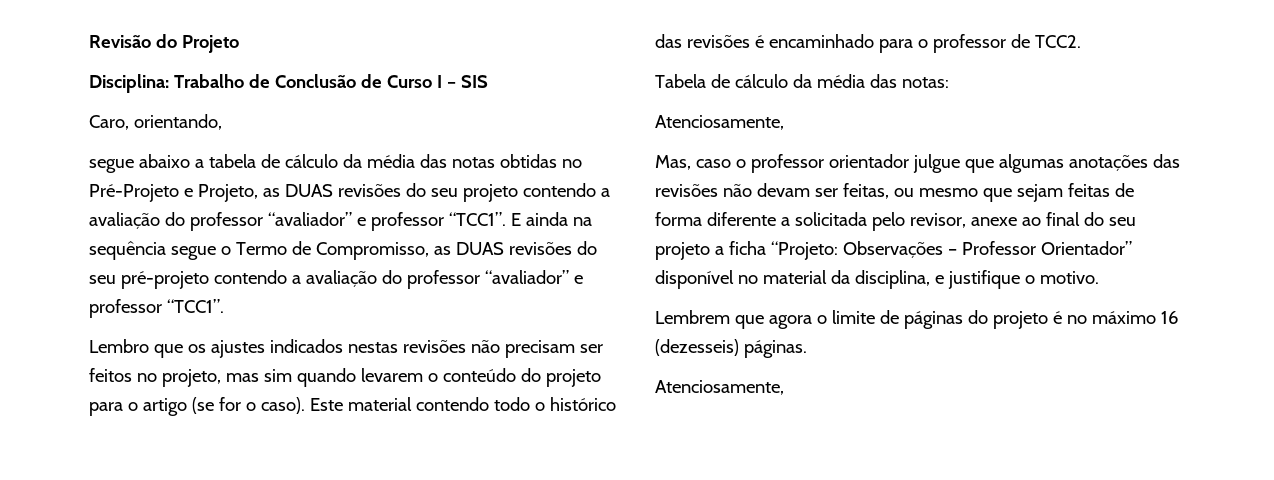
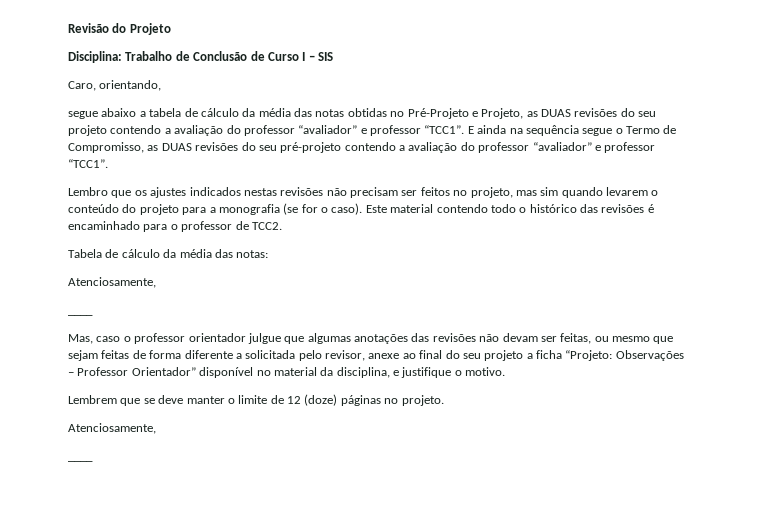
- Lembro que os ajustes indicados nestas revisões não precisam ser feitos no projeto, mas sim quando levarem o conteúdo do projeto para o artigo (se for o caso).
+ Lembro que os ajustes indicados nestas revisões não precisam ser feitos no projeto, mas sim quando levarem o conteúdo do projeto para a monografia (se for o caso).
  Tabela de cálculo da média das notas:
  Atenciosamente,
+ ____
- Lembrem que agora o limite de páginas do projeto é no máximo 16 (dezesseis) páginas.
+ Lembrem que se deve manter o limite de 12 (doze) páginas no projeto.
  Atenciosamente,
+ ____

